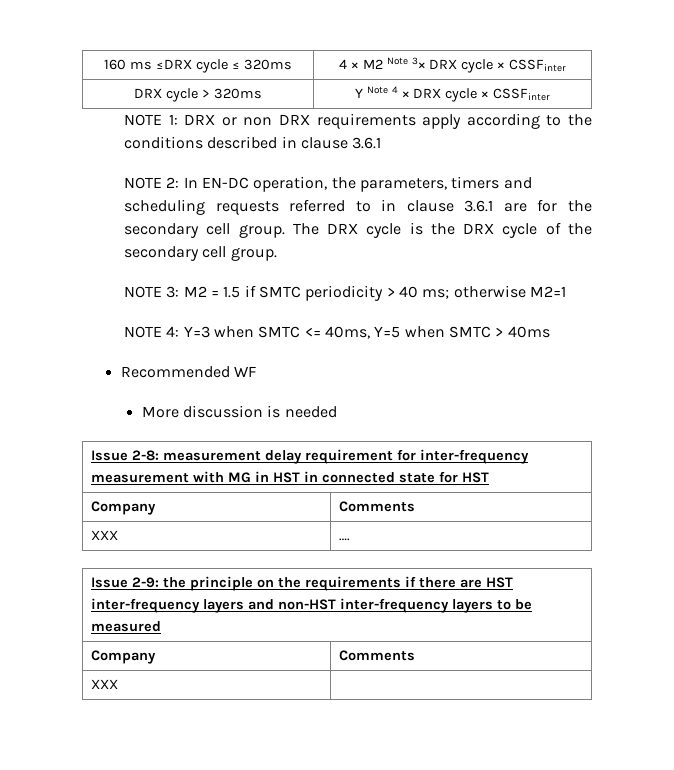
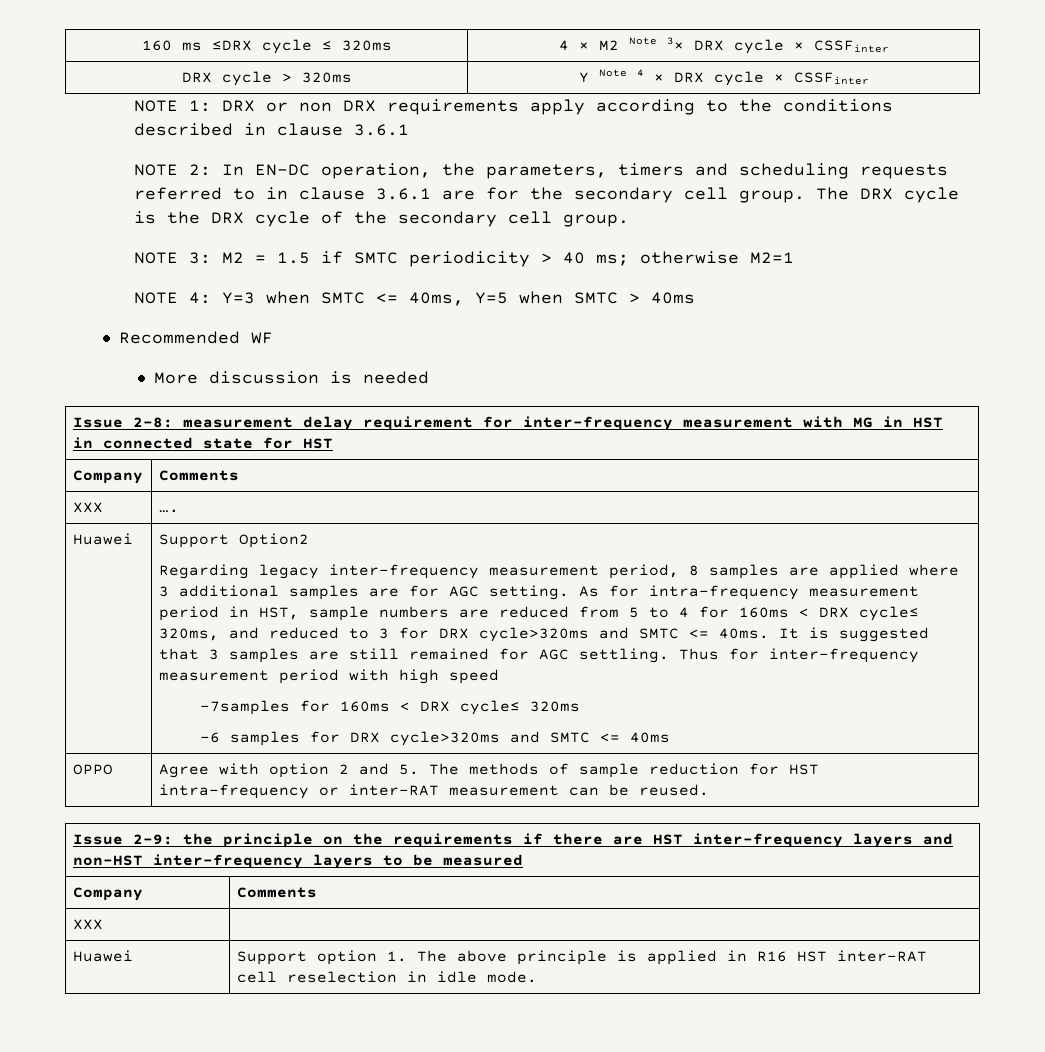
+ Huawei | Support Option2
+ Regarding legacy inter-frequency measurement period, 8 samples are applied where 3 additional samples are for AGC setting. As for intra-frequency measurement period in HST, sample numbers are reduced from 5 to 4 for 160ms < DRX cycle≤ 320ms, and reduced to 3 for DRX cycle>320ms and SMTC <= 40ms. It is suggested that 3 samples are still remained for AGC settling. Thus for inter-frequency measurement period with high speed
+ -7samples for 160ms < DRX cycle≤ 320ms
+ -6 samples for DRX cycle>320ms and SMTC <= 40ms
+ OPPO | Agree with option 2 and 5. The methods of sample reduction for HST intra-frequency or inter-RAT measurement can be reused.
+ Huawei | Support option 1. The above principle is applied in R16 HST inter-RAT cell reselection in idle mode.

